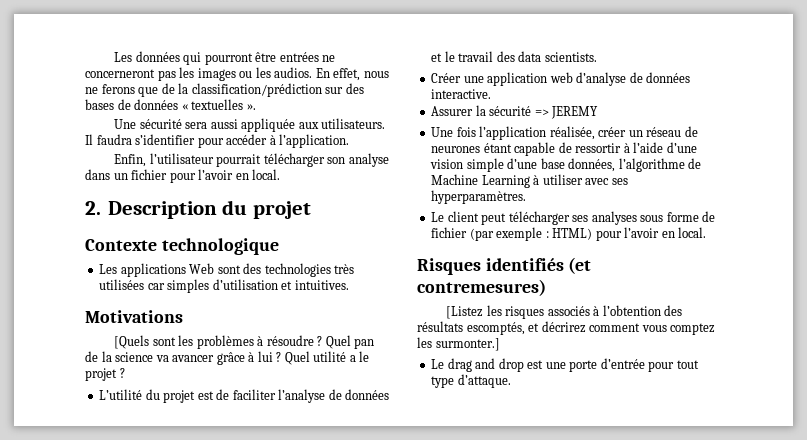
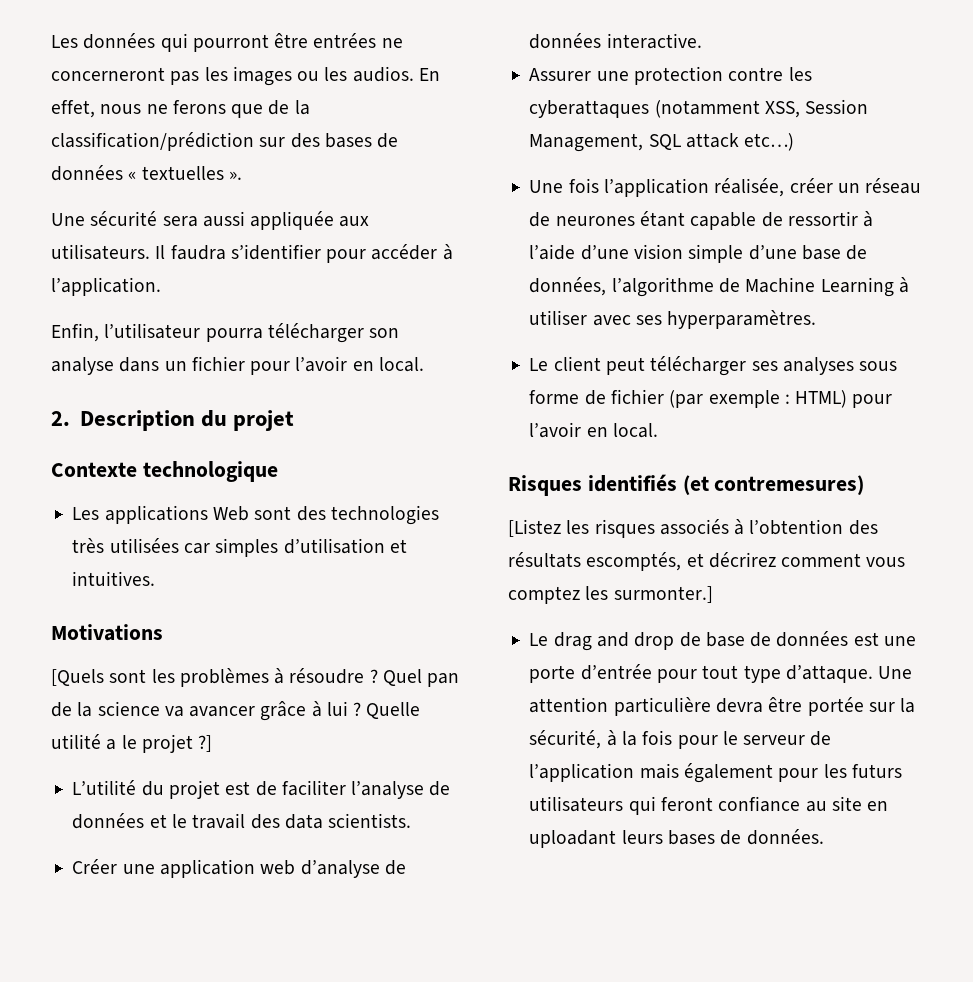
- Enfin, l’utilisateur pourrait télécharger son analyse dans un fichier pour l’avoir en local.
+ Enfin, l’utilisateur pourra télécharger son analyse dans un fichier pour l’avoir en local.
- Quel utilité a le projet ?
+ Quelle utilité a le projet ?]
- Assurer la sécurité => JEREMY
+ Assurer une protection contre les cyberattaques (notamment XSS, Session Management, SQL attack etc…)
- Une fois l’application réalisée, créer un réseau de neurones étant capable de ressortir à l’aide d’une vision simple d’une base données, l’algorithme de Machine Learning à utiliser avec ses hyperparamètres.
+ Une fois l’application réalisée, créer un réseau de neurones étant capable de ressortir à l’aide d’une vision simple d’une base de données, l’algorithme de Machine Learning à utiliser avec ses hyperparamètres.
- Le drag and drop est une porte d’entrée pour tout type d’attaque.
+ Le drag and drop de base de données est une porte d’entrée pour tout type d’attaque.
+ Une attention particulière devra être portée sur la sécurité, à la fois pour le serveur de l’application mais également pour les futurs utilisateurs qui feront confiance au site en uploadant leurs bases de données.

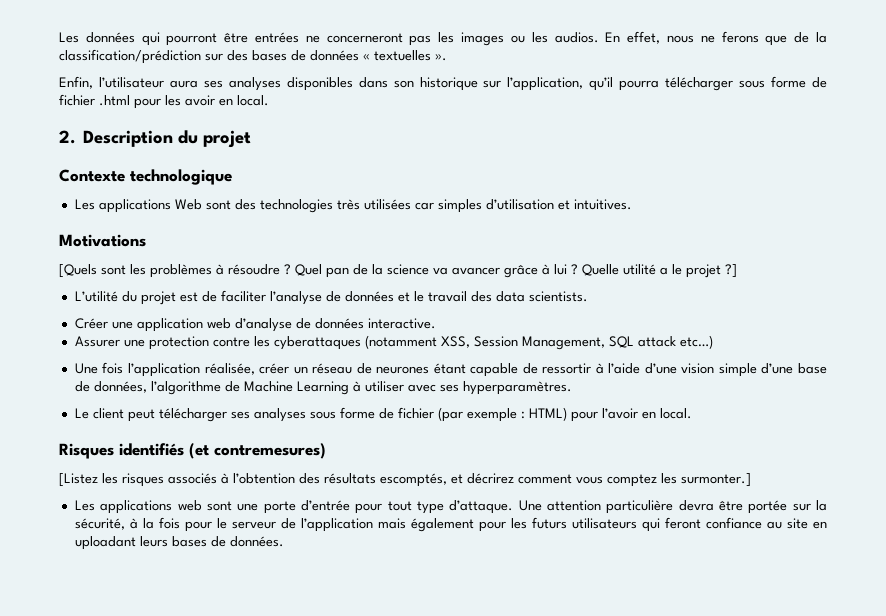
- Une sécurité sera aussi appliquée aux utilisateurs. Il faudra s’identifier pour accéder à l’application.
- Enfin, l’utilisateur pourra télécharger son analyse dans un fichier pour l’avoir en local.
+ Enfin, l’utilisateur aura ses analyses disponibles dans son historique sur l’application, qu’il pourra télécharger sous forme de fichier .html pour les avoir en local.
- Le drag and drop de base de données est une porte d’entrée pour tout type d’attaque.
+ Les applications web sont une porte d’entrée pour tout type d’attaque.

